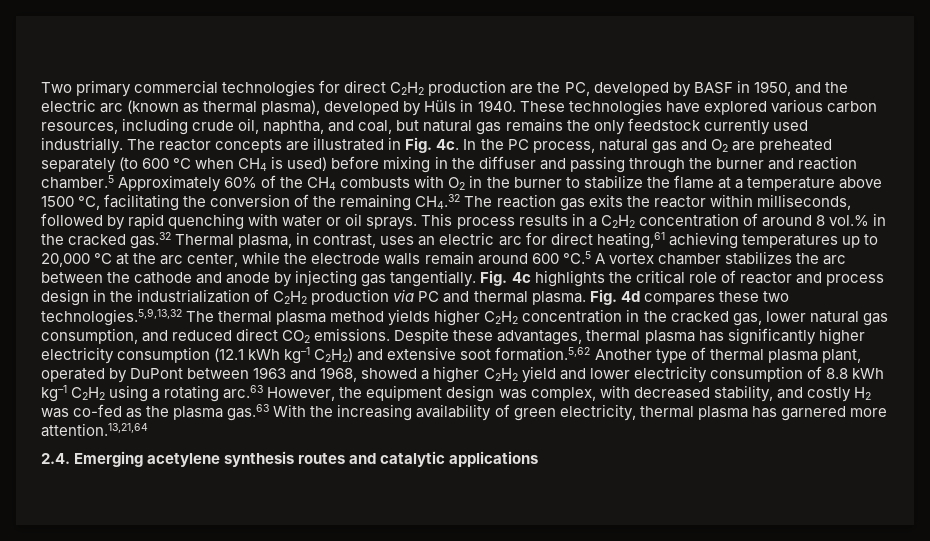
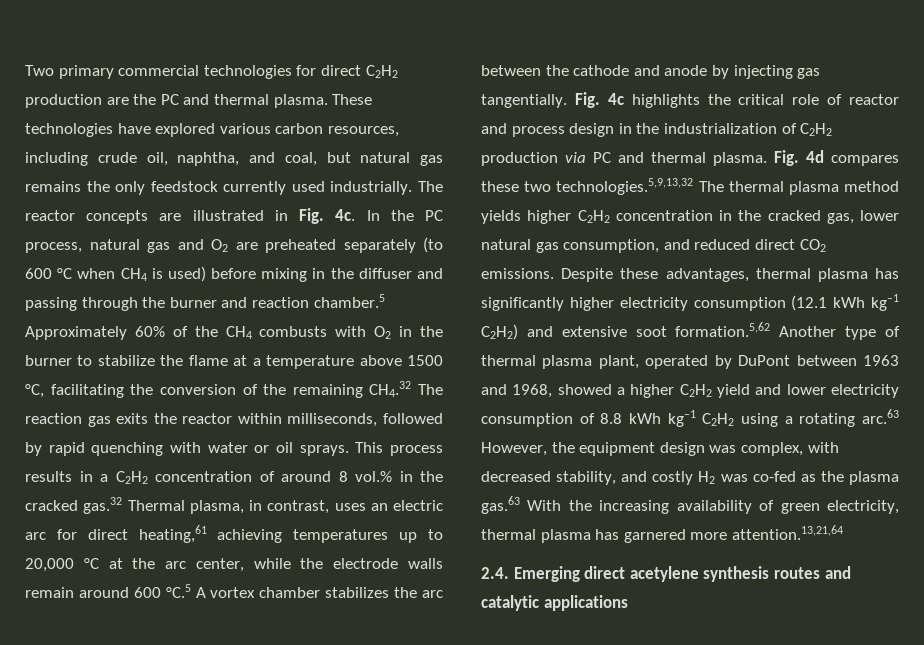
- Two primary commercial technologies for direct C2H2 production are the PC, developed by BASF in 1950, and the electric arc (known as thermal plasma), developed by Hüls in 1940.
+ Two primary commercial technologies for direct C2H2 production are the PC and thermal plasma.
- 2.4. Emerging acetylene synthesis routes and catalytic applications
+ 2.4. Emerging direct acetylene synthesis routes and catalytic applications

